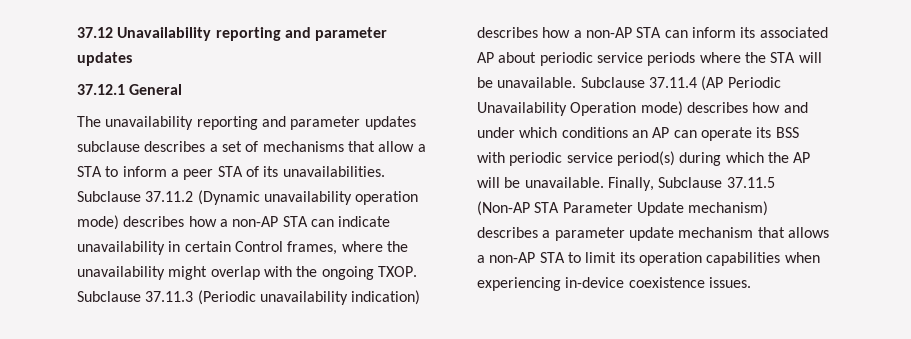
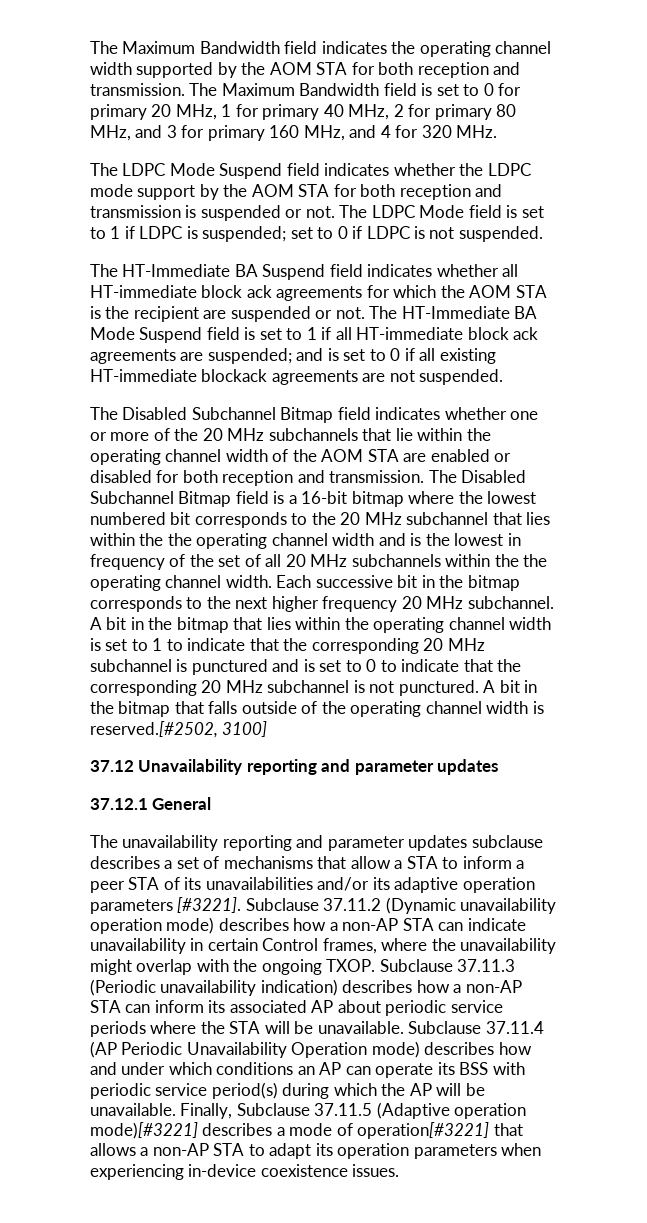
+ The Maximum Bandwidth field indicates the operating channel width supported by the AOM STA for both reception and transmission. The Maximum Bandwidth field is set to 0 for primary 20 MHz, 1 for primary 40 MHz, 2 for primary 80 MHz, and 3 for primary 160 MHz, and 4 for 320 MHz.
+ The LDPC Mode Suspend field indicates whether the LDPC mode support by the AOM STA for both reception and transmission is suspended or not. The LDPC Mode field is set to 1 if LDPC is suspended; set to 0 if LDPC is not suspended.
+ The HT-Immediate BA Suspend field indicates whether all HT-immediate block ack agreements for which the AOM STA is the recipient are suspended or not. The HT-Immediate BA Mode Suspend field is set to 1 if all HT-immediate block ack agreements are suspended; and is set to 0 if all existing HT-immediate blockack agreements are not suspended.
+ The Disabled Subchannel Bitmap field indicates whether one or more of the 20 MHz subchannels that lie within the operating channel width of the AOM STA are enabled or disabled for both reception and transmission. The Disabled Subchannel Bitmap field is a 16-bit bitmap where the lowest numbered bit corresponds to the 20 MHz subchannel that lies within the the operating channel width and is the lowest in frequency of the set of all 20 MHz subchannels within the the operating channel width. Each successive bit in the bitmap corresponds to the next higher frequency 20 MHz subchannel. A bit in the bitmap that lies within the operating channel width is set to 1 to indicate that the corresponding 20 MHz subchannel is punctured and is set to 0 to indicate that the corresponding 20 MHz subchannel is not punctured. A bit in the bitmap that falls outside of the operating channel width is reserved.[#2502, 3100]
- The unavailability reporting and parameter updates subclause describes a set of mechanisms that allow a STA to inform a peer STA of its unavailabilities.
+ The unavailability reporting and parameter updates subclause describes a set of mechanisms that allow a STA to inform a peer STA of its unavailabilities and/or its adaptive operation parameters [#3221].
- Finally, Subclause 37.11.5 (Non-AP STA Parameter Update mechanism) describes a parameter update mechanism that allows a non-AP STA to limit its operation capabilities when experiencing in-device coexistence issues.
+ Finally, Subclause 37.11.5 (Adaptive operation mode)[#3221] describes a mode of operation[#3221] that allows a non-AP STA to adapt its operation parameters when experiencing in-device coexistence issues.

